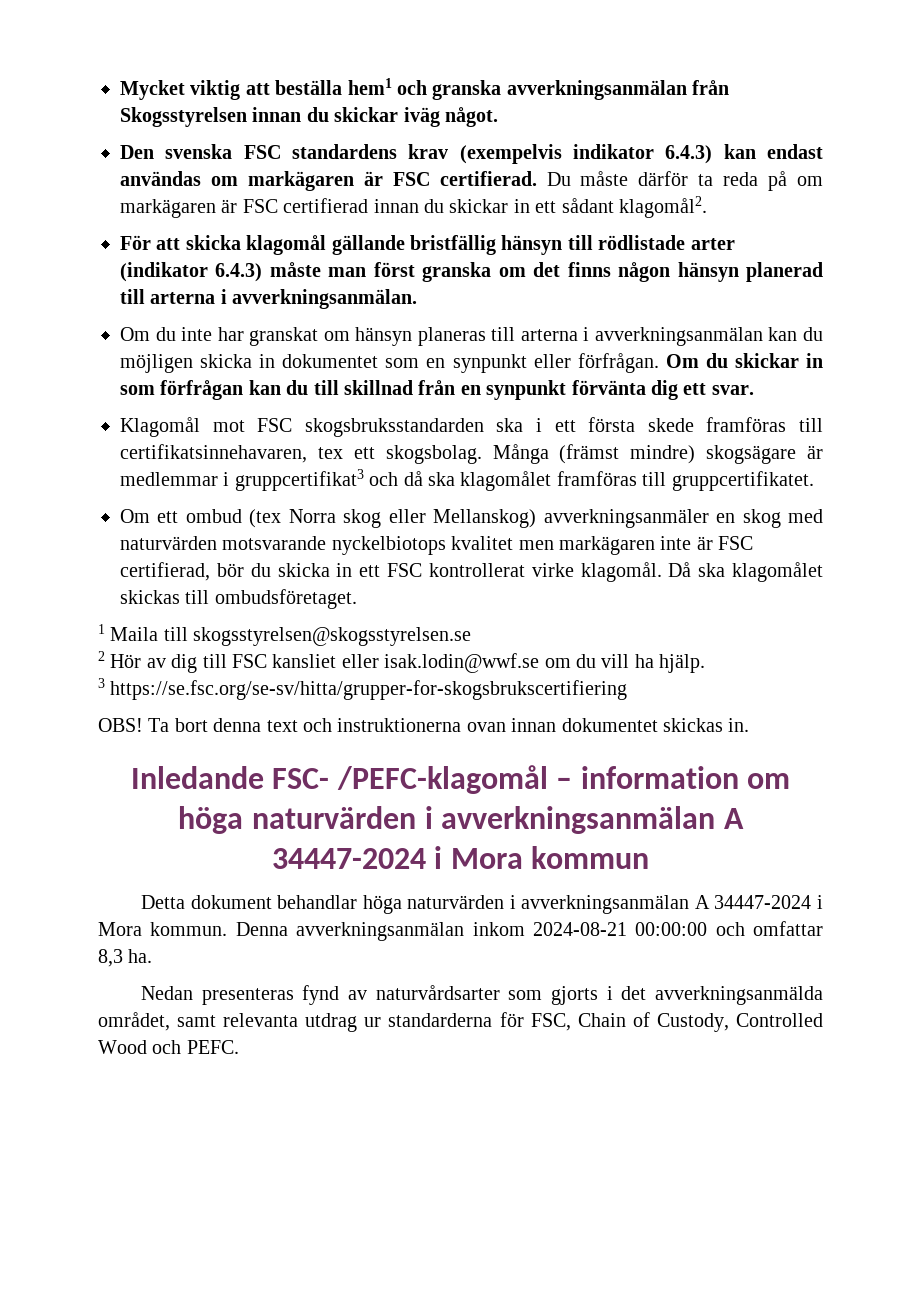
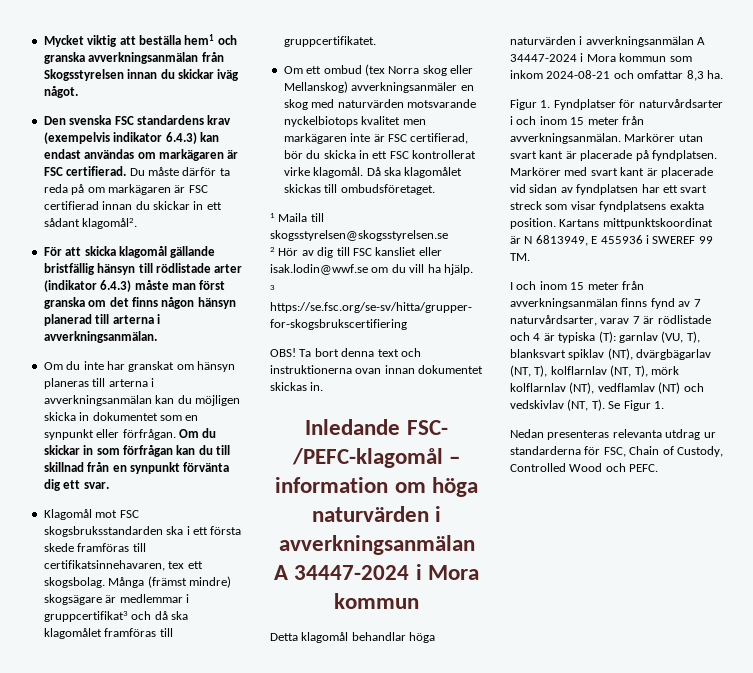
- Detta dokument behandlar höga naturvärden i avverkningsanmälan A 34447-2024 i Mora kommun. Denna avverkningsanmälan inkom 2024-08-21 00:00:00 och omfattar 8,3 ha.
+ Detta klagomål behandlar höga naturvärden i avverkningsanmälan A 34447-2024 i Mora kommun som inkom 2024-08-21 och omfattar 8,3 ha.
- Nedan presenteras fynd av naturvårdsarter som gjorts i det avverkningsanmälda området, samt relevanta utdrag ur standarderna för FSC, Chain of Custody, Controlled Wood och PEFC.
+ Figur 1. Fyndplatser för naturvårdsarter i och inom 15 meter från avverkningsanmälan. Markörer utan svart kant är placerade på fyndplatsen. Markörer med svart kant är placerade vid sidan av fyndplatsen har ett svart streck som visar fyndplatsens exakta position. Kartans mittpunktskoordinat är N 6813949, E 455936 i SWEREF 99 TM.
+ I och inom 15 meter från avverkningsanmälan finns fynd av 7 naturvårdsarter, varav 7 är rödlistade och 4 är typiska (T): garnlav (VU, T), blanksvart spiklav (NT), dvärgbägarlav (NT, T), kolflarnlav (NT, T), mörk kolflarnlav (NT), vedflamlav (NT) och vedskivlav (NT, T). Se Figur 1.
+ Nedan presenteras relevanta utdrag ur standarderna för FSC, Chain of Custody, Controlled Wood och PEFC.

